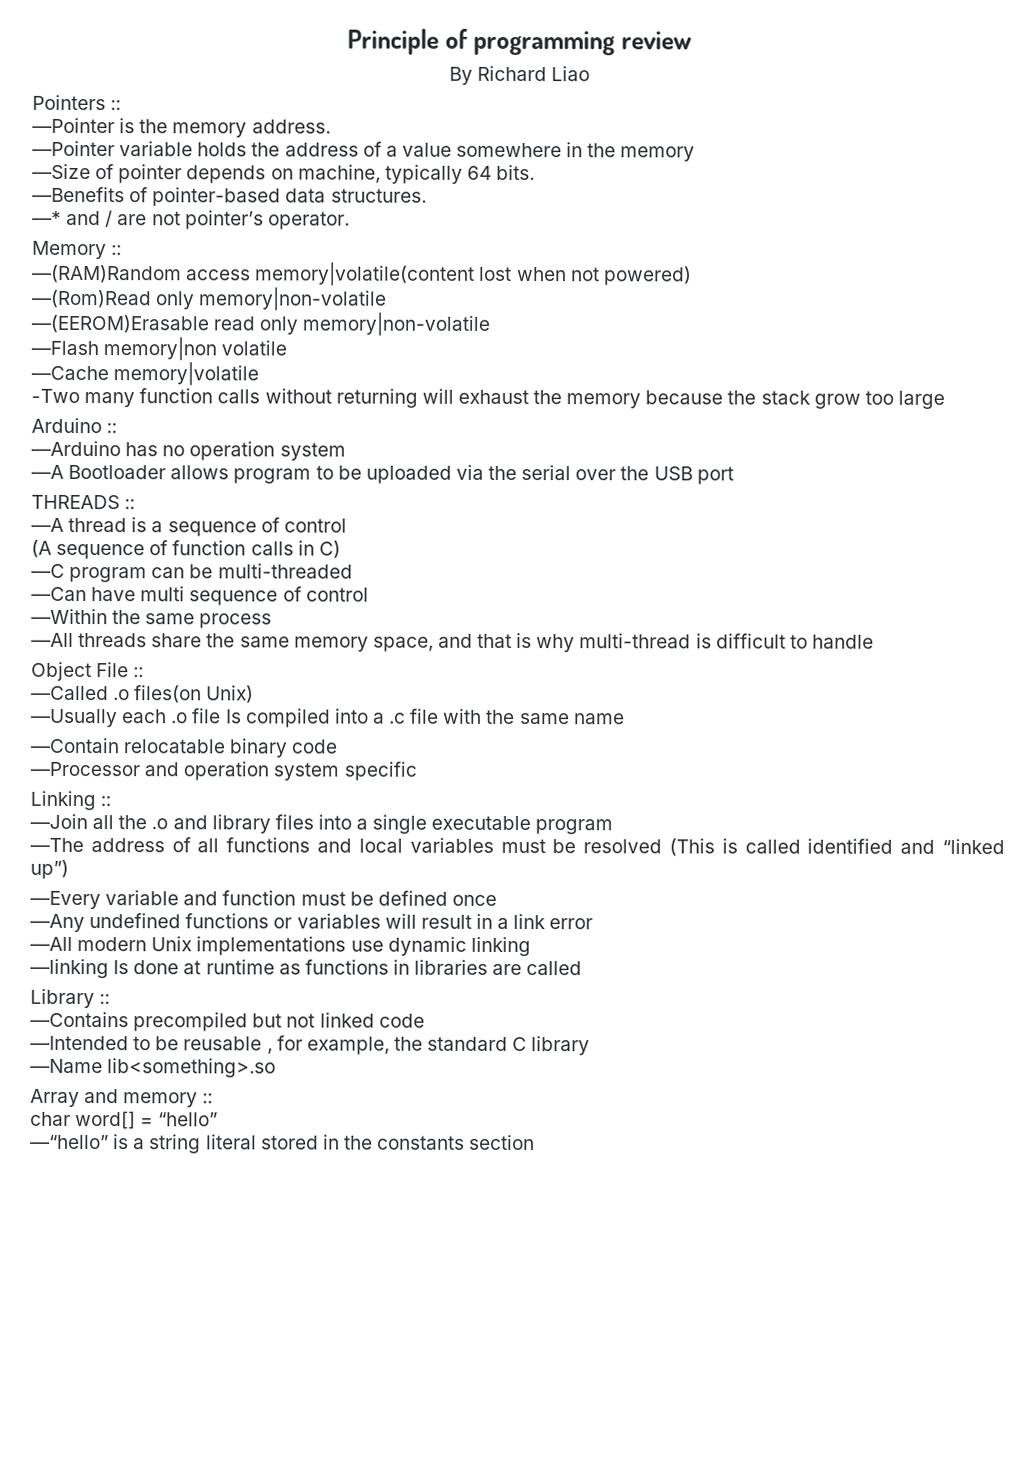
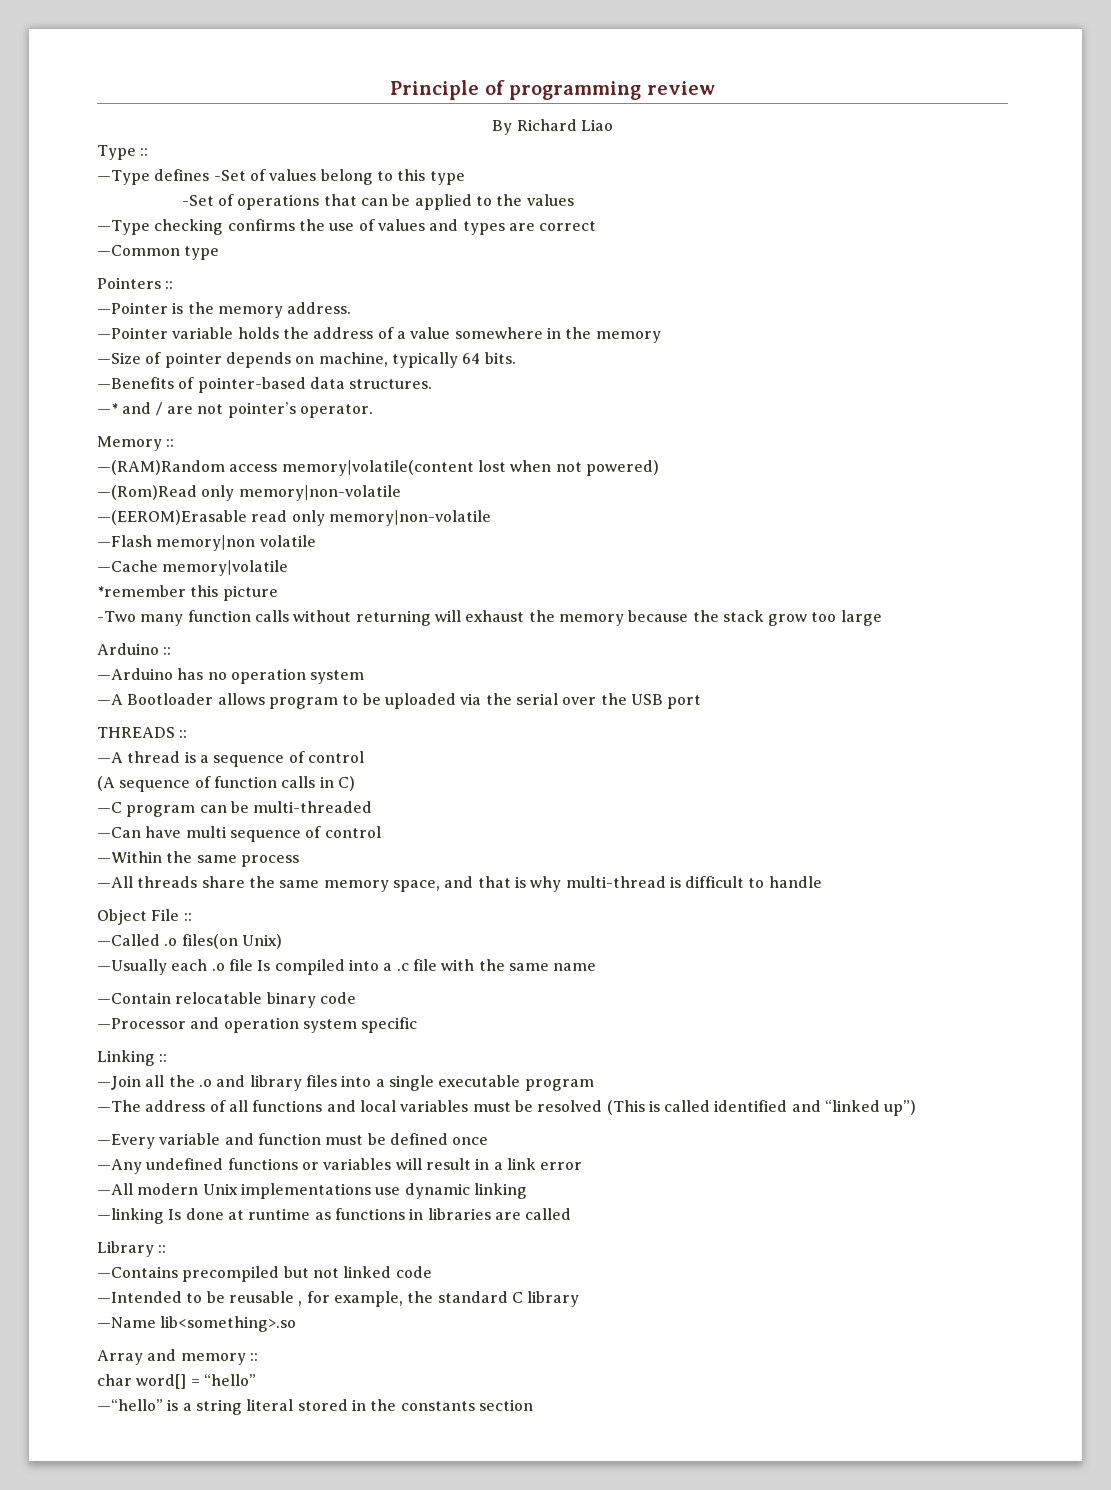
+ Type ::
+ —Type defines -Set of values belong to this type
+ -Set of operations that can be applied to the values
+ —Type checking confirms the use of values and types are correct
+ —Common type
+ *remember this picture

